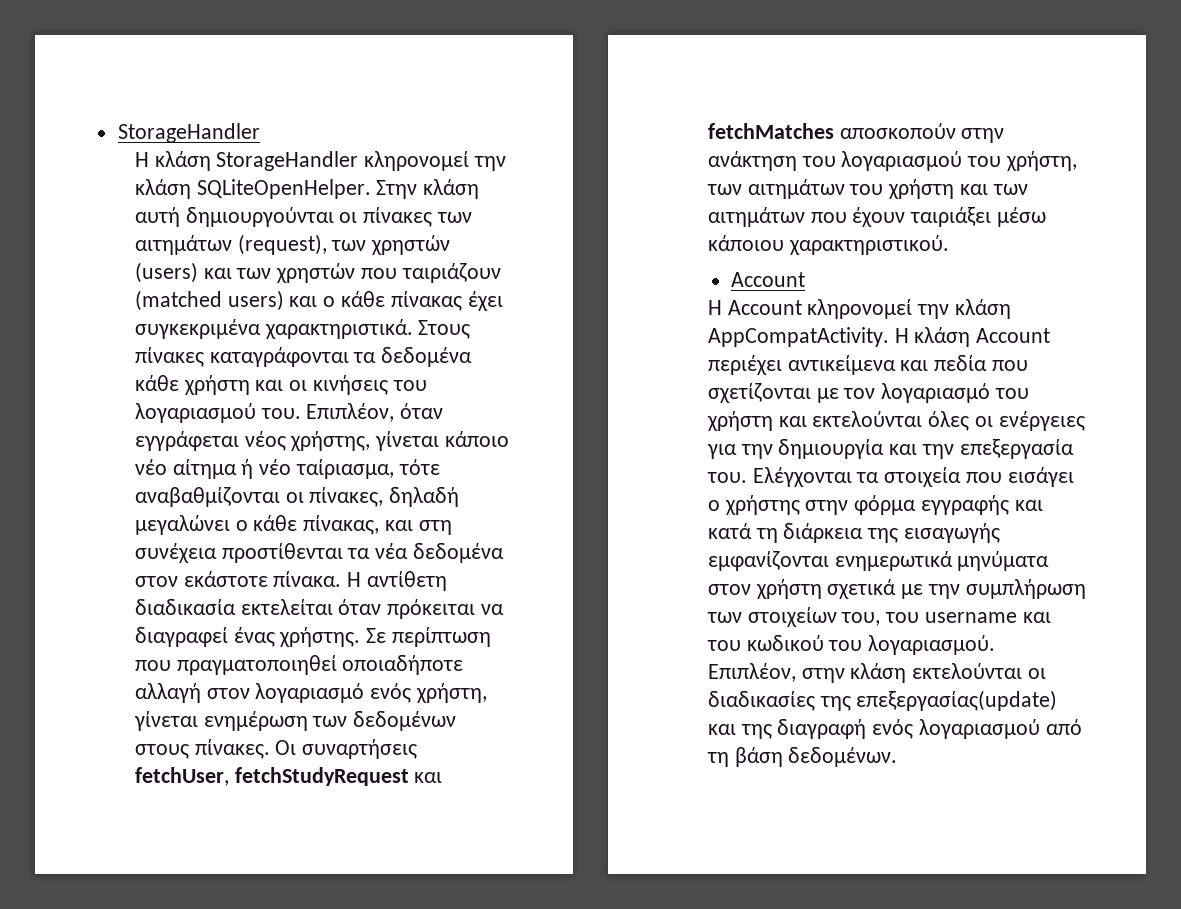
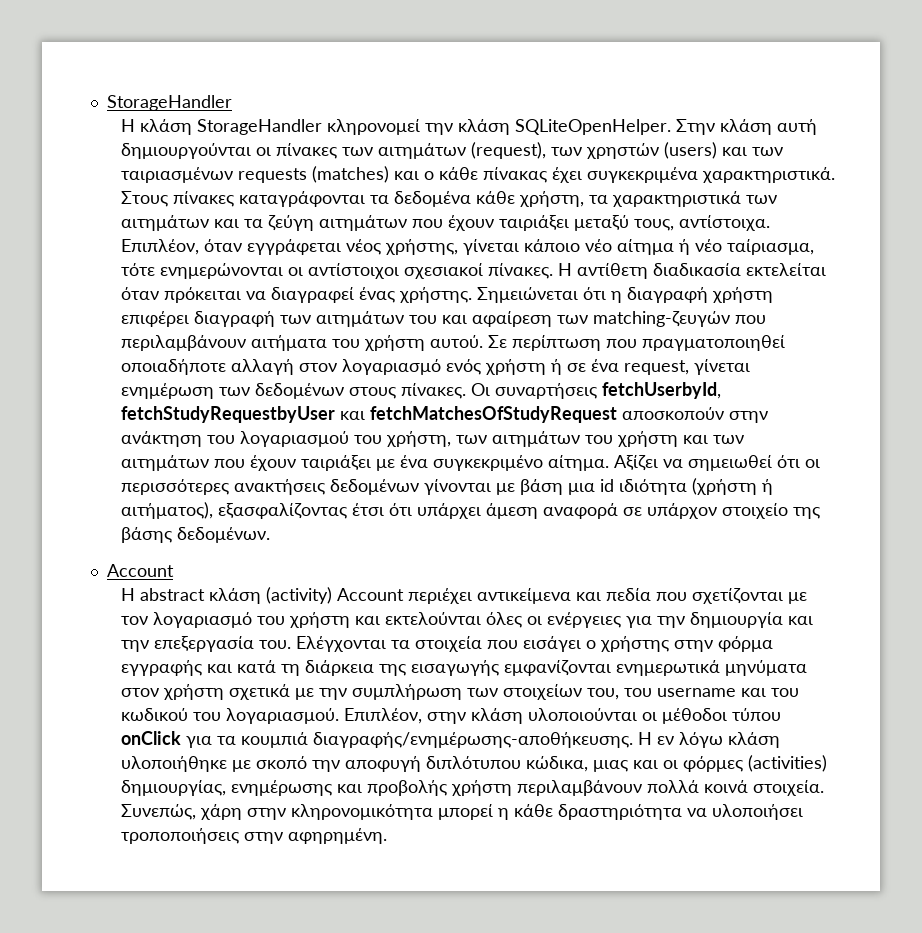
- Στην κλάση αυτή δημιουργούνται οι πίνακες των αιτημάτων (request), των χρηστών (users) και των χρηστών που ταιριάζουν (matched users) και ο κάθε πίνακας έχει συγκεκριμένα χαρακτηριστικά.
+ Στην κλάση αυτή δημιουργούνται οι πίνακες των αιτημάτων (request), των χρηστών (users) και των ταιριασμένων requests (matches) και ο κάθε πίνακας έχει συγκεκριμένα χαρακτηριστικά.
- Στους πίνακες καταγράφονται τα δεδομένα κάθε χρήστη και οι κινήσεις του λογαριασμού του.
+ Στους πίνακες καταγράφονται τα δεδομένα κάθε χρήστη, τα χαρακτηριστικά των αιτημάτων και τα ζεύγη αιτημάτων που έχουν ταιριάξει μεταξύ τους, αντίστοιχα.
- Επιπλέον, όταν εγγράφεται νέος χρήστης, γίνεται κάποιο νέο αίτημα ή νέο ταίριασμα, τότε αναβαθμίζονται οι πίνακες, δηλαδή μεγαλώνει ο κάθε πίνακας, και στη συνέχεια προστίθενται τα νέα δεδομένα στον εκάστοτε πίνακα.
+ Επιπλέον, όταν εγγράφεται νέος χρήστης, γίνεται κάποιο νέο αίτημα ή νέο ταίριασμα, τότε ενημερώνονται οι αντίστοιχοι σχεσιακοί πίνακες.
+ Σημειώνεται ότι η διαγραφή χρήστη επιφέρει διαγραφή των αιτημάτων του και αφαίρεση των matching-ζευγών που περιλαμβάνουν αιτήματα του χρήστη αυτού.
- Σε περίπτωση που πραγματοποιηθεί οποιαδήποτε αλλαγή στον λογαριασμό ενός χρήστη, γίνεται ενημέρωση των δεδομένων στους πίνακες.
+ Σε περίπτωση που πραγματοποιηθεί οποιαδήποτε αλλαγή στον λογαριασμό ενός χρήστη ή σε ένα request, γίνεται ενημέρωση των δεδομένων στους πίνακες.
- Οι συναρτήσεις fetchUser, fetchStudyRequest και fetchMatches αποσκοπούν στην ανάκτηση του λογαριασμού του χρήστη, των αιτημάτων του χρήστη και των αιτημάτων που έχουν ταιριάξει μέσω κάποιου χαρακτηριστικού.
+ Οι συναρτήσεις fetchUserbyId, fetchStudyRequestbyUser και fetchMatchesOfStudyRequest αποσκοπούν στην ανάκτηση του λογαριασμού του χρήστη, των αιτημάτων του χρήστη και των αιτημάτων που έχουν ταιριάξει με ένα συγκεκριμένο αίτημα. Αξίζει να σημειωθεί ότι οι περισσότερες ανακτήσεις δεδομένων γίνονται με βάση μια id ιδιότητα (χρήστη ή αιτήματος), εξασφαλίζοντας έτσι ότι υπάρχει άμεση αναφορά σε υπάρχον στοιχείο της βάσης δεδομένων.
  Account
- Η Account κληρονομεί την κλάση AppCompatActivity. Η κλάση Account περιέχει αντικείμενα και πεδία που σχετίζονται με τον λογαριασμό του χρήστη και εκτελούνται όλες οι ενέργειες για την δημιουργία και την επεξεργασία του.
+ Η abstract κλάση (activity) Account περιέχει αντικείμενα και πεδία που σχετίζονται με τον λογαριασμό του χρήστη και εκτελούνται όλες οι ενέργειες για την δημιουργία και την επεξεργασία του.
- Επιπλέον, στην κλάση εκτελούνται οι διαδικασίες της επεξεργασίας(update) και της διαγραφή ενός λογαριασμού από τη βάση δεδομένων.
+ Επιπλέον, στην κλάση υλοποιούνται οι μέθοδοι τύπου onClick για τα κουμπιά διαγραφής/ενημέρωσης-αποθήκευσης. Η εν λόγω κλάση υλοποιήθηκε με σκοπό την αποφυγή διπλότυπου κώδικα, μιας και οι φόρμες (activities) δημιουργίας, ενημέρωσης και προβολής χρήστη περιλαμβάνουν πολλά κοινά στοιχεία. Συνεπώς, χάρη στην κληρονομικότητα μπορεί η κάθε δραστηριότητα να υλοποιήσει τροποποιήσεις στην αφηρημένη.

